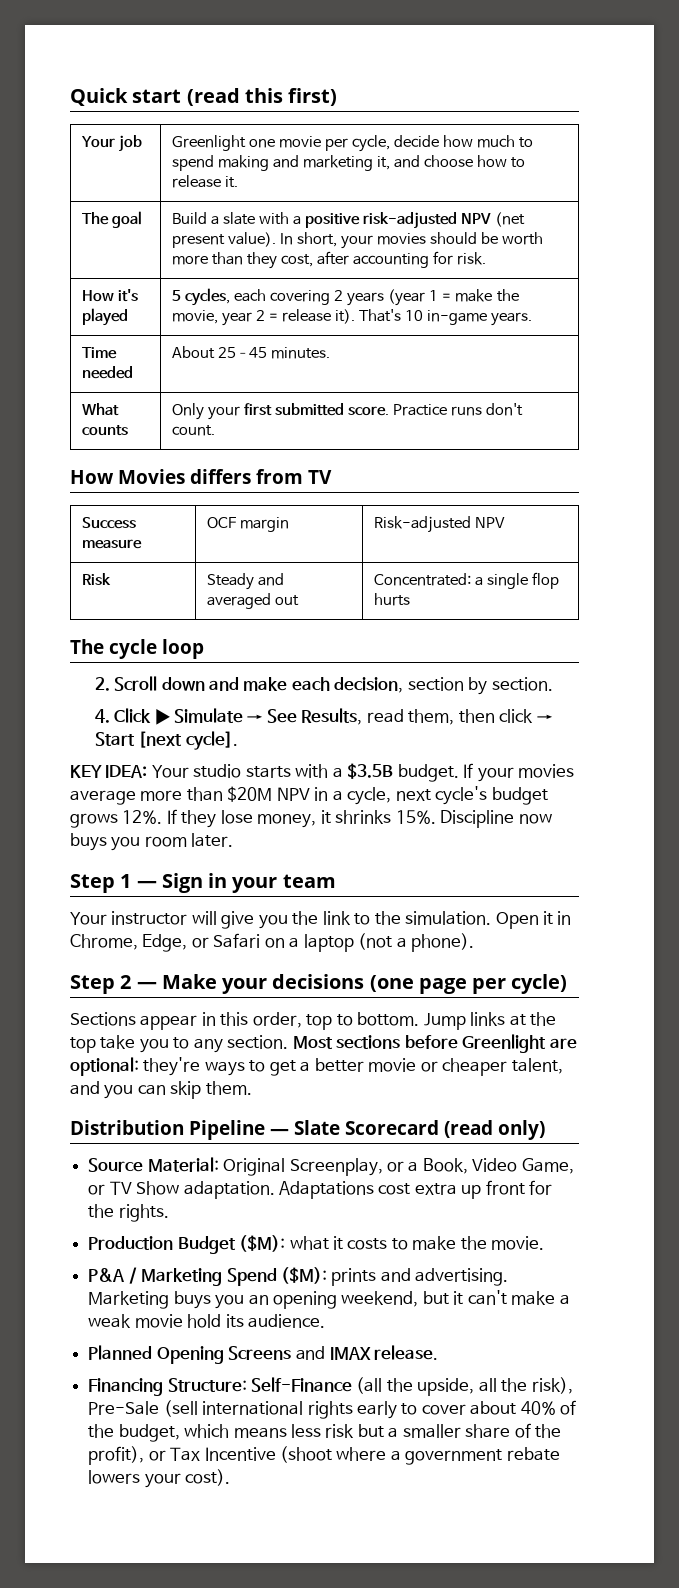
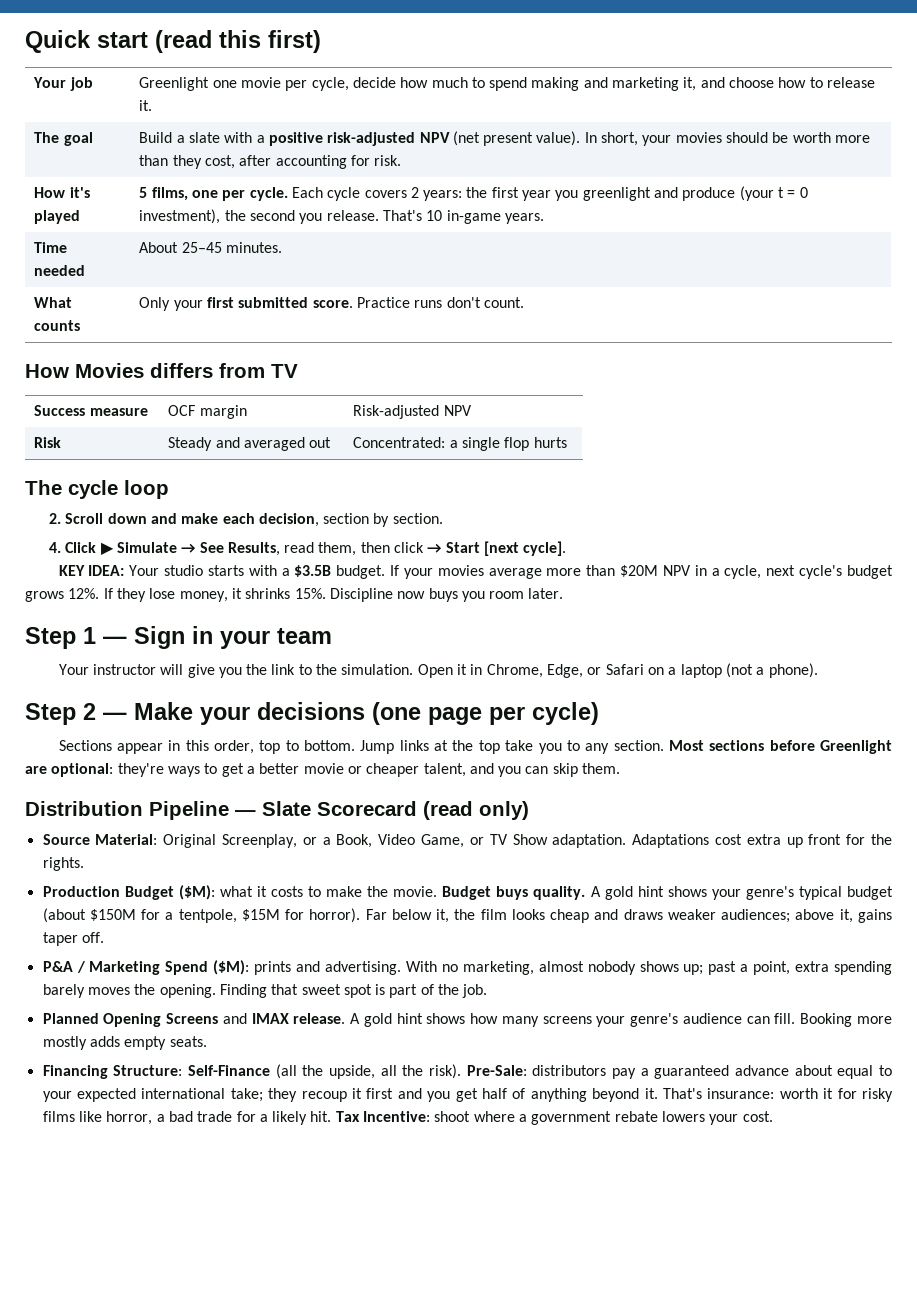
- How it's played | 5 cycles, each covering 2 years (year 1 = make the movie, year 2 = release it). That's 10 in-game years.
+ How it's played | 5 films, one per cycle. Each cycle covers 2 years: the first year you greenlight and produce (your t = 0 investment), the second you release. That's 10 in-game years.
+ Budget buys quality. A gold hint shows your genre's typical budget (about $150M for a tentpole, $15M for horror). Far below it, the film looks cheap and draws weaker audiences; above it, gains taper off.
- Marketing buys you an opening weekend, but it can't make a weak movie hold its audience.
+ With no marketing, almost nobody shows up; past a point, extra spending barely moves the opening. Finding that sweet spot is part of the job.
+ A gold hint shows how many screens your genre's audience can fill. Booking more mostly adds empty seats.
- Financing Structure: Self-Finance (all the upside, all the risk), Pre-Sale (sell international rights early to cover about 40% of the budget, which means less risk but a smaller share of the profit), or Tax Incentive (shoot where a government rebate lowers your cost).
+ Financing Structure: Self-Finance (all the upside, all the risk). Pre-Sale: distributors pay a guaranteed advance about equal to your expected international take; they recoup it first and you get half of anything beyond it. That's insurance: worth it for risky films like horror, a bad trade for a likely hit. Tax Incentive: shoot where a government rebate lowers your cost.

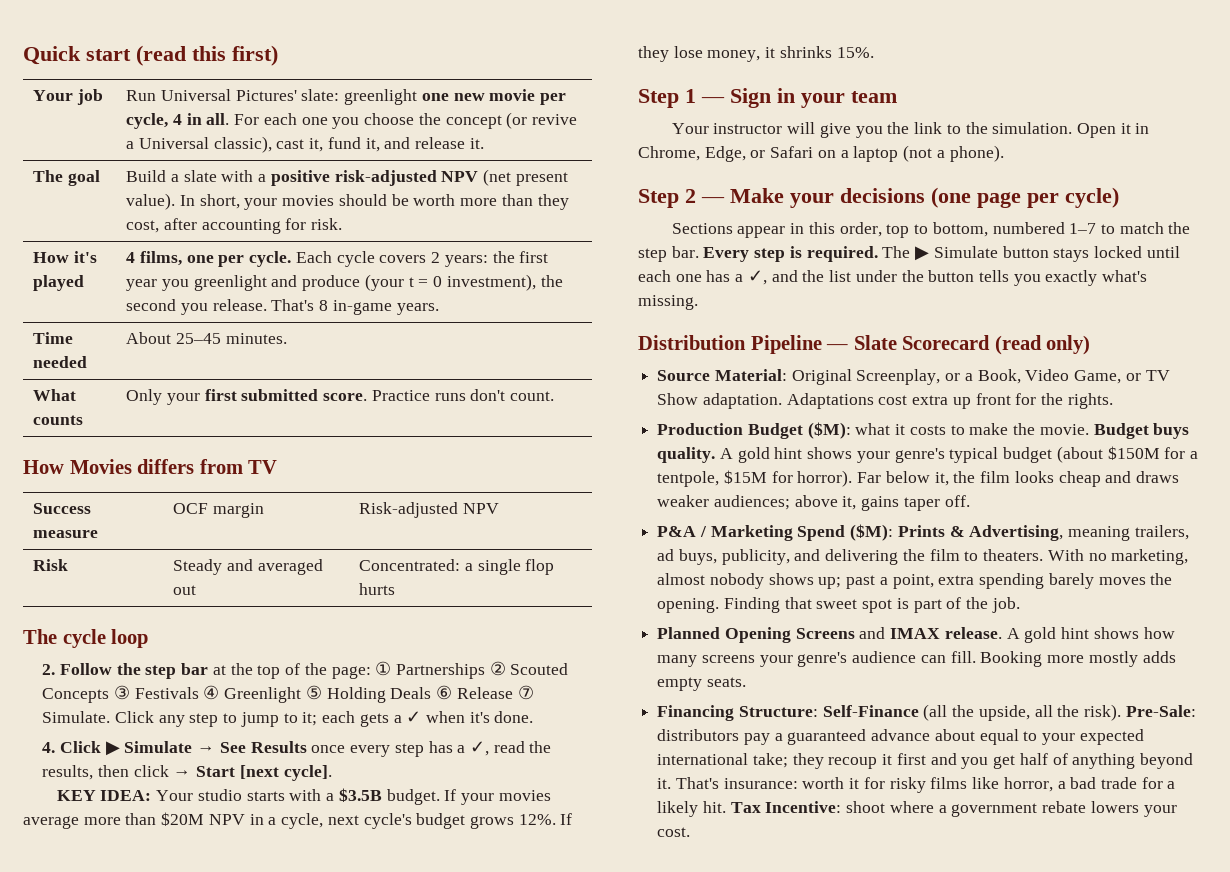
- Your job | Greenlight one movie per cycle, decide how much to spend making and marketing it, and choose how to release it.
+ Your job | Run Universal Pictures' slate: greenlight one new movie per cycle, 4 in all. For each one you choose the concept (or revive a Universal classic), cast it, fund it, and release it.
- How it's played | 5 films, one per cycle. Each cycle covers 2 years: the first year you greenlight and produce (your t = 0 investment), the second you release. That's 10 in-game years.
+ How it's played | 4 films, one per cycle. Each cycle covers 2 years: the first year you greenlight and produce (your t = 0 investment), the second you release. That's 8 in-game years.
- 2. Scroll down and make each decision, section by section.
+ 2. Follow the step bar at the top of the page: ① Partnerships ② Scouted Concepts ③ Festivals ④ Greenlight ⑤ Holding Deals ⑥ Release ⑦ Simulate. Click any step to jump to it; each gets a ✓ when it's done.
- 4. Click ▶ Simulate → See Results, read them, then click → Start [next cycle].
+ 4. Click ▶ Simulate → See Results once every step has a ✓, read the results, then click → Start [next cycle].
- Discipline now buys you room later.
- Sections appear in this order, top to bottom. Jump links at the top take you to any section. Most sections before Greenlight are optional: they're ways to get a better movie or cheaper talent, and you can skip them.
+ Sections appear in this order, top to bottom, numbered 1–7 to match the step bar. Every step is required. The ▶ Simulate button stays locked until each one has a ✓, and the list under the button tells you exactly what's missing.
- P&A / Marketing Spend ($M): prints and advertising.
+ P&A / Marketing Spend ($M): Prints & Advertising, meaning trailers, ad buys, publicity, and delivering the film to theaters.

